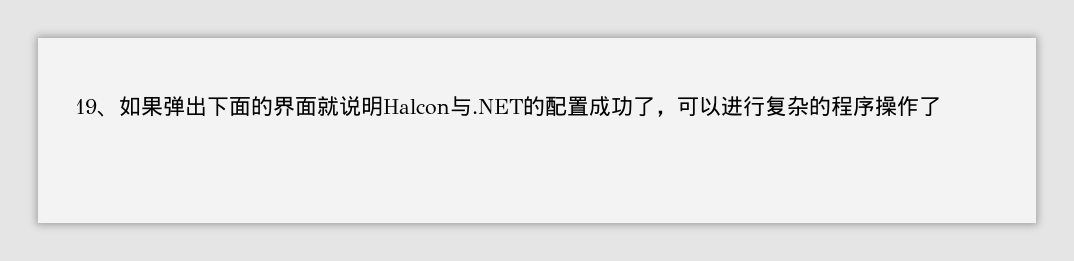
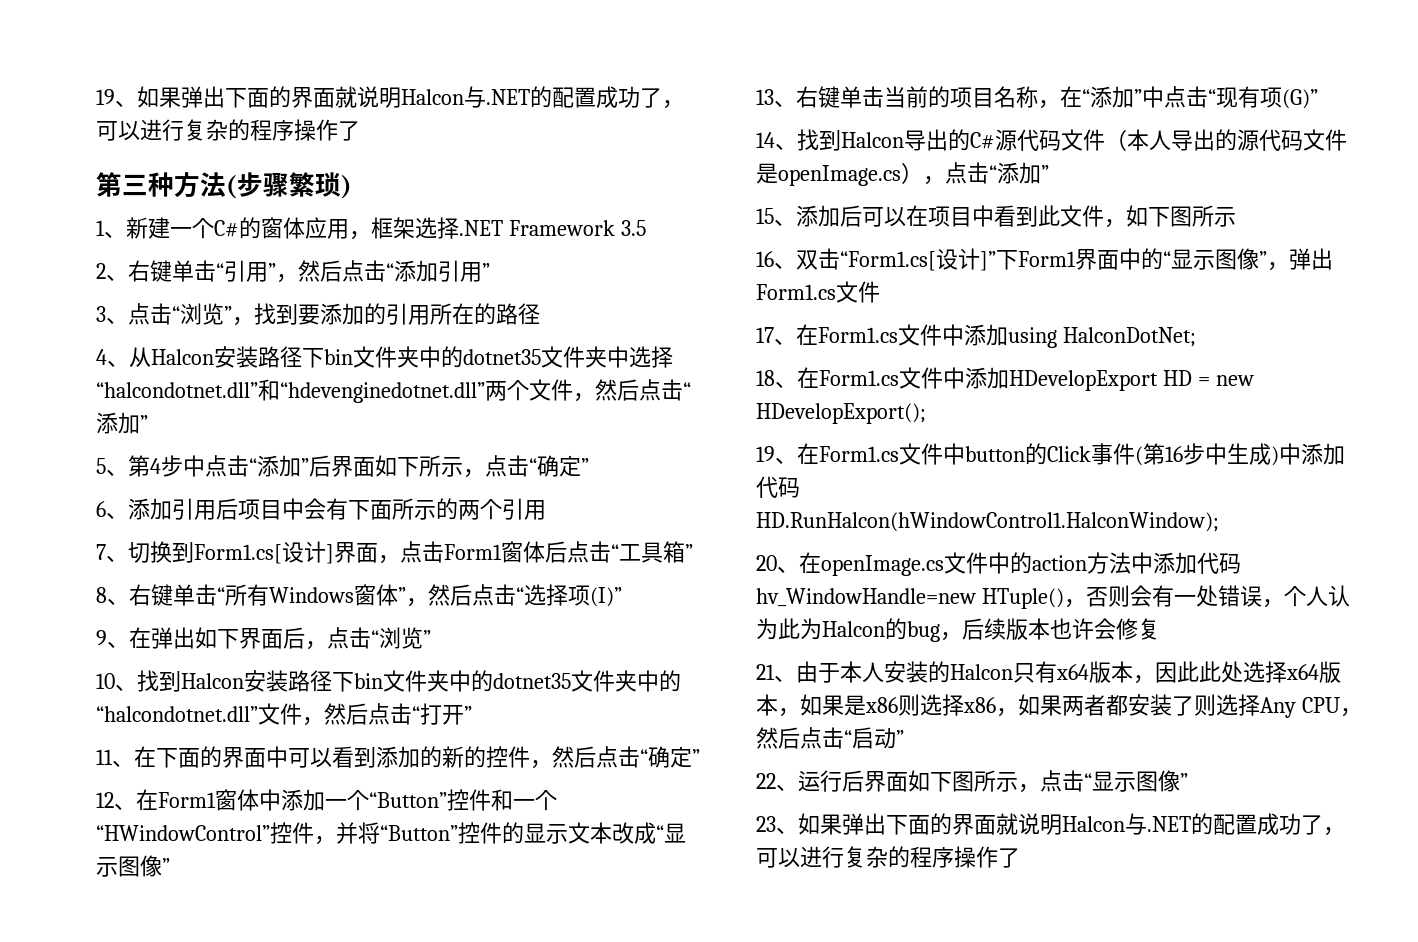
+ 第三种方法(步骤繁琐)
+ 1、新建一个C#的窗体应用，框架选择.NET Framework 3.5
+ 2、右键单击“引用”，然后点击“添加引用”
+ 3、点击“浏览”，找到要添加的引用所在的路径
+ 4、从Halcon安装路径下bin文件夹中的dotnet35文件夹中选择“halcondotnet.dll”和“hdevenginedotnet.dll”两个文件，然后点击“添加”
+ 5、第4步中点击“添加”后界面如下所示，点击“确定”
+ 6、添加引用后项目中会有下面所示的两个引用
+ 7、切换到Form1.cs[设计]界面，点击Form1窗体后点击“工具箱”
+ 8、右键单击“所有Windows窗体”，然后点击“选择项(I)”
+ 9、在弹出如下界面后，点击“浏览”
+ 10、找到Halcon安装路径下bin文件夹中的dotnet35文件夹中的“halcondotnet.dll”文件，然后点击“打开”
+ 11、在下面的界面中可以看到添加的新的控件，然后点击“确定”
+ 12、在Form1窗体中添加一个“Button”控件和一个“HWindowControl”控件，并将“Button”控件的显示文本改成“显示图像”
+ 13、右键单击当前的项目名称，在“添加”中点击“现有项(G)”
+ 14、找到Halcon导出的C#源代码文件（本人导出的源代码文件是openImage.cs），点击“添加”
+ 15、添加后可以在项目中看到此文件，如下图所示
+ 16、双击“Form1.cs[设计]”下Form1界面中的“显示图像”，弹出Form1.cs文件
+ 17、在Form1.cs文件中添加using HalconDotNet;
+ 18、在Form1.cs文件中添加HDevelopExport HD = new HDevelopExport();
+ 19、在Form1.cs文件中button的Click事件(第16步中生成)中添加代码
+ HD.RunHalcon(hWindowControl1.HalconWindow);
+ 20、在openImage.cs文件中的action方法中添加代码hv_WindowHandle=new HTuple()，否则会有一处错误，个人认为此为Halcon的bug，后续版本也许会修复
+ 21、由于本人安装的Halcon只有x64版本，因此此处选择x64版本，如果是x86则选择x86，如果两者都安装了则选择Any CPU，然后点击“启动”
+ 22、运行后界面如下图所示，点击“显示图像”
+ 23、如果弹出下面的界面就说明Halcon与.NET的配置成功了，可以进行复杂的程序操作了

